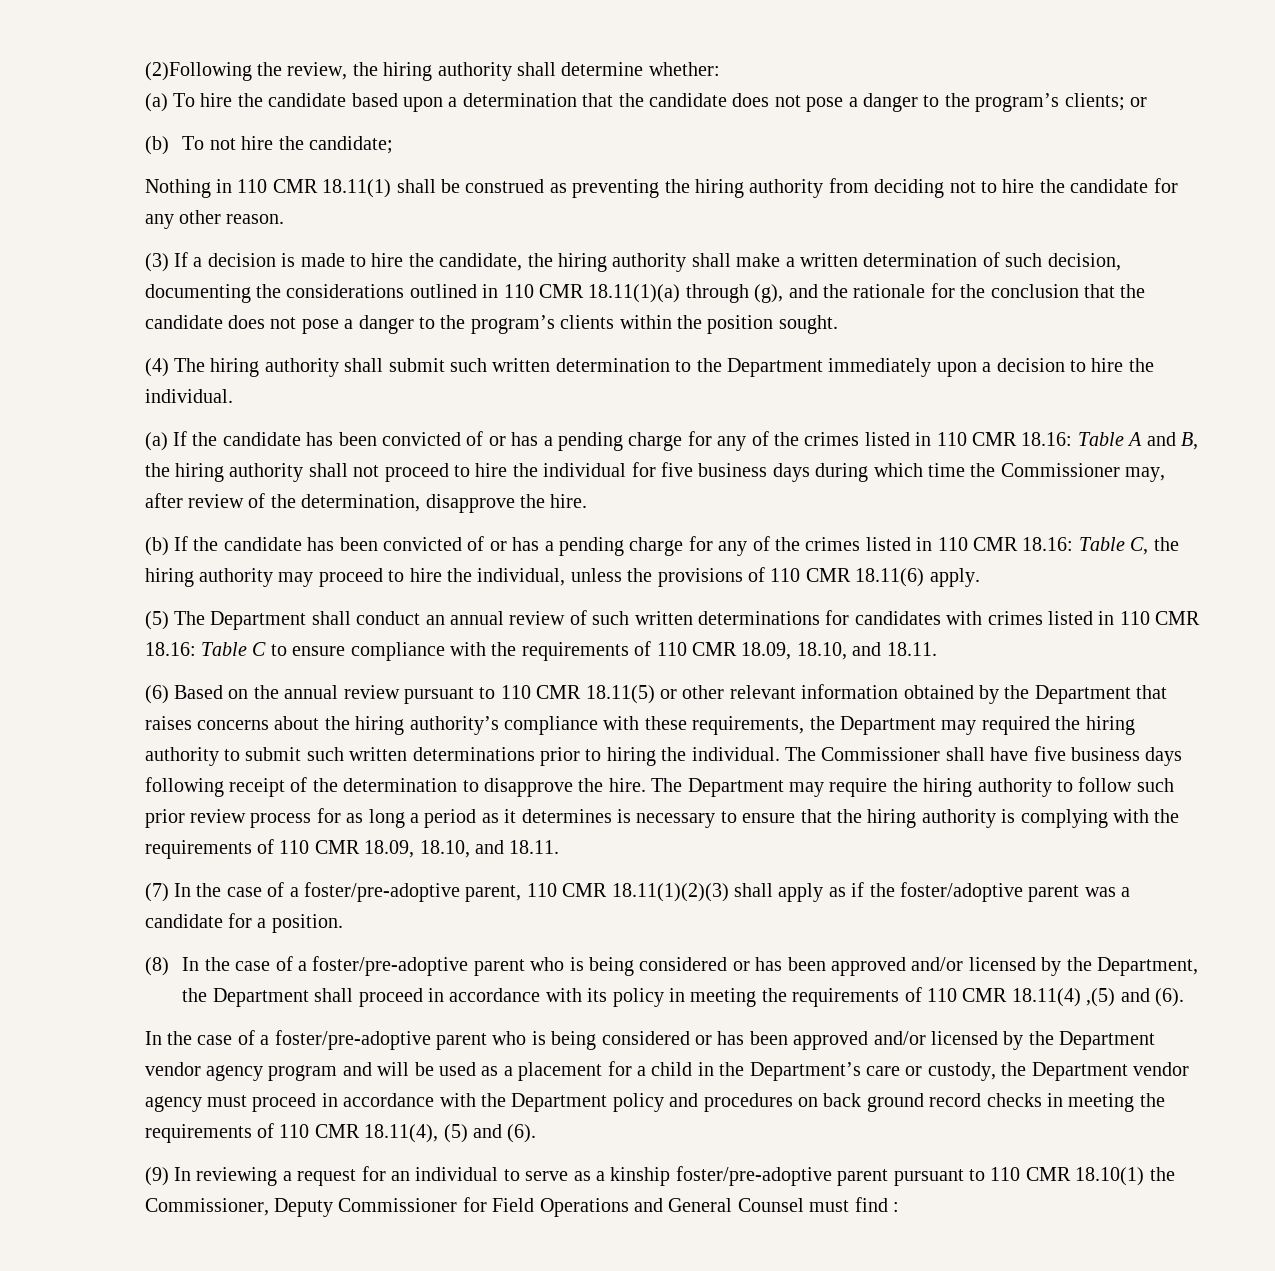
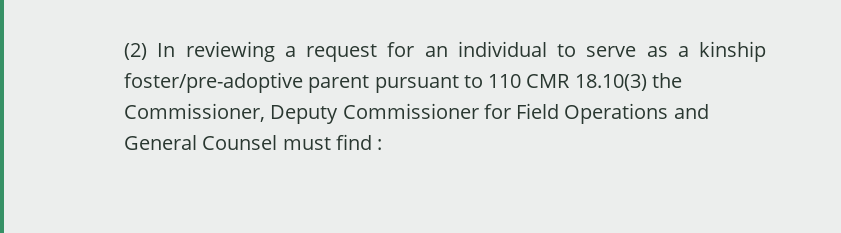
- (2)Following the review, the hiring authority shall determine whether:
- (a) To hire the candidate based upon a determination that the candidate does not pose a danger to the program’s clients; or
- (b) To not hire the candidate;
- Nothing in 110 CMR 18.11(1) shall be construed as preventing the hiring authority from deciding not to hire the candidate for any other reason.
- (3) If a decision is made to hire the candidate, the hiring authority shall make a written determination of such decision, documenting the considerations outlined in 110 CMR 18.11(1)(a) through (g), and the rationale for the conclusion that the candidate does not pose a danger to the program’s clients within the position sought.
- (4) The hiring authority shall submit such written determination to the Department immediately upon a decision to hire the individual.
- (a) If the candidate has been convicted of or has a pending charge for any of the crimes listed in 110 CMR 18.16: Table A and B, the hiring authority shall not proceed to hire the individual for five business days during which time the Commissioner may, after review of the determination, disapprove the hire.
- (b) If the candidate has been convicted of or has a pending charge for any of the crimes listed in 110 CMR 18.16: Table C, the hiring authority may proceed to hire the individual, unless the provisions of 110 CMR 18.11(6) apply.
- (5) The Department shall conduct an annual review of such written determinations for candidates with crimes listed in 110 CMR 18.16: Table C to ensure compliance with the requirements of 110 CMR 18.09, 18.10, and 18.11.
- (6) Based on the annual review pursuant to 110 CMR 18.11(5) or other relevant information obtained by the Department that raises concerns about the hiring authority’s compliance with these requirements, the Department may required the hiring authority to submit such written determinations prior to hiring the individual. The Commissioner shall have five business days following receipt of the determination to disapprove the hire. The Department may require the hiring authority to follow such prior review process for as long a period as it determines is necessary to ensure that the hiring authority is complying with the requirements of 110 CMR 18.09, 18.10, and 18.11.
- (7) In the case of a foster/pre-adoptive parent, 110 CMR 18.11(1)(2)(3) shall apply as if the foster/adoptive parent was a candidate for a position.
- (8) In the case of a foster/pre-adoptive parent who is being considered or has been approved and/or licensed by the Department, the Department shall proceed in accordance with its policy in meeting the requirements of 110 CMR 18.11(4) ,(5) and (6).
- In the case of a foster/pre-adoptive parent who is being considered or has been approved and/or licensed by the Department vendor agency program and will be used as a placement for a child in the Department’s care or custody, the Department vendor agency must proceed in accordance with the Department policy and procedures on back ground record checks in meeting the requirements of 110 CMR 18.11(4), (5) and (6).
- (9) In reviewing a request for an individual to serve as a kinship foster/pre-adoptive parent pursuant to 110 CMR 18.10(1) the Commissioner, Deputy Commissioner for Field Operations and General Counsel must find :
+ (2) In reviewing a request for an individual to serve as a kinship foster/pre-adoptive parent pursuant to 110 CMR 18.10(3) the Commissioner, Deputy Commissioner for Field Operations and General Counsel must find :

